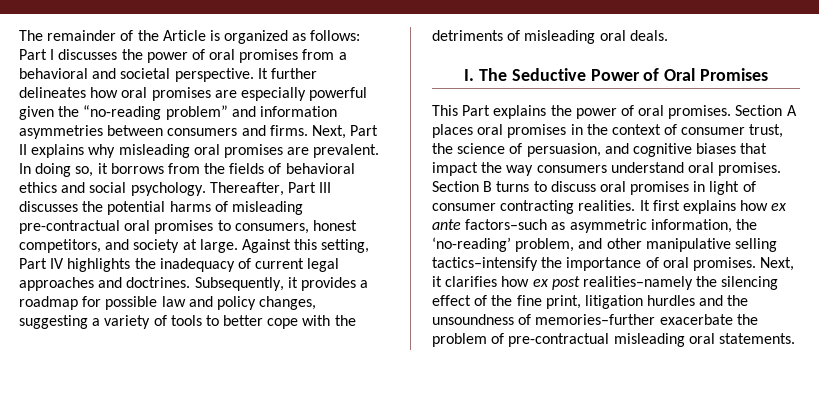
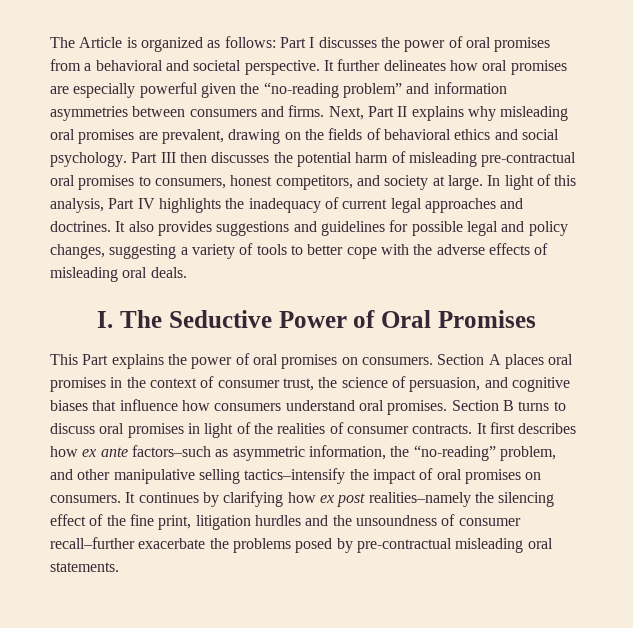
- The remainder of the Article is organized as follows: Part I discusses the power of oral promises from a behavioral and societal perspective.
+ The Article is organized as follows: Part I discusses the power of oral promises from a behavioral and societal perspective.
- Next, Part II explains why misleading oral promises are prevalent. In doing so, it borrows from the fields of behavioral ethics and social psychology.
+ Next, Part II explains why misleading oral promises are prevalent, drawing on the fields of behavioral ethics and social psychology.
- Thereafter, Part III discusses the potential harms of misleading pre-contractual oral promises to consumers, honest competitors, and society at large.
+ Part III then discusses the potential harm of misleading pre-contractual oral promises to consumers, honest competitors, and society at large.
- Against this setting, Part IV highlights the inadequacy of current legal approaches and doctrines.
+ In light of this analysis, Part IV highlights the inadequacy of current legal approaches and doctrines.
- Subsequently, it provides a roadmap for possible law and policy changes, suggesting a variety of tools to better cope with the detriments of misleading oral deals.
+ It also provides suggestions and guidelines for possible legal and policy changes, suggesting a variety of tools to better cope with the adverse effects of misleading oral deals.
- This Part explains the power of oral promises.
+ This Part explains the power of oral promises on consumers.
- Section A places oral promises in the context of consumer trust, the science of persuasion, and cognitive biases that impact the way consumers understand oral promises.
+ Section A places oral promises in the context of consumer trust, the science of persuasion, and cognitive biases that influence how consumers understand oral promises.
- Section B turns to discuss oral promises in light of consumer contracting realities.
+ Section B turns to discuss oral promises in light of the realities of consumer contracts.
- It first explains how ex ante factors–such as asymmetric information, the ‘no-reading’ problem, and other manipulative selling tactics–intensify the importance of oral promises. Next, it clarifies how ex post realities–namely the silencing effect of the fine print, litigation hurdles and the unsoundness of memories–further exacerbate the problem of pre-contractual misleading oral statements.
+ It first describes how ex ante factors–such as asymmetric information, the “no-reading” problem, and other manipulative selling tactics–intensify the impact of oral promises on consumers. It continues by clarifying how ex post realities–namely the silencing effect of the fine print, litigation hurdles and the unsoundness of consumer recall–further exacerbate the problems posed by pre-contractual misleading oral statements.

